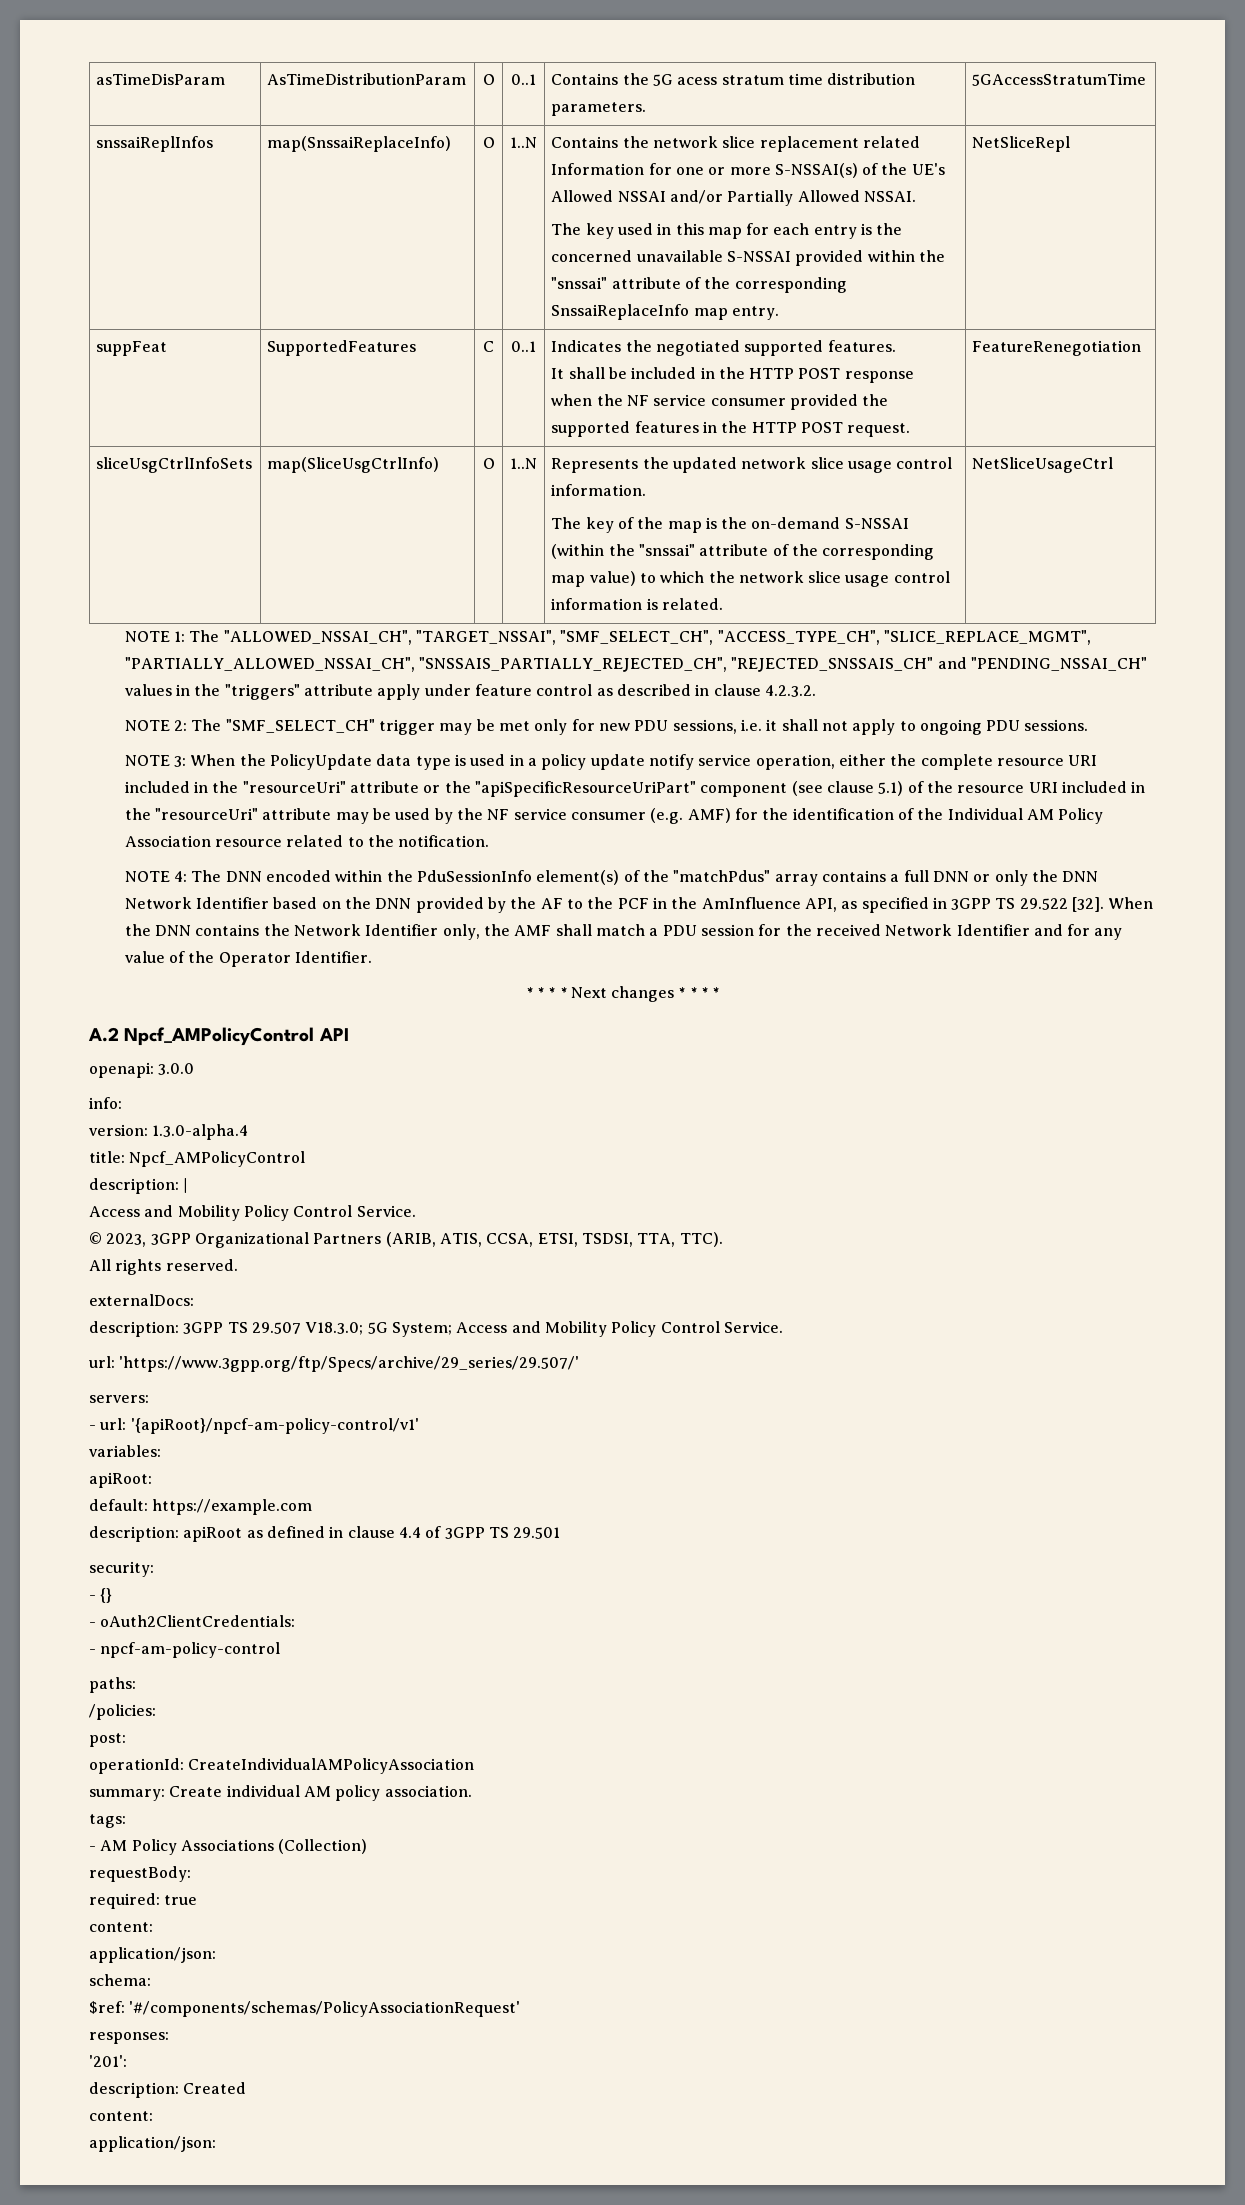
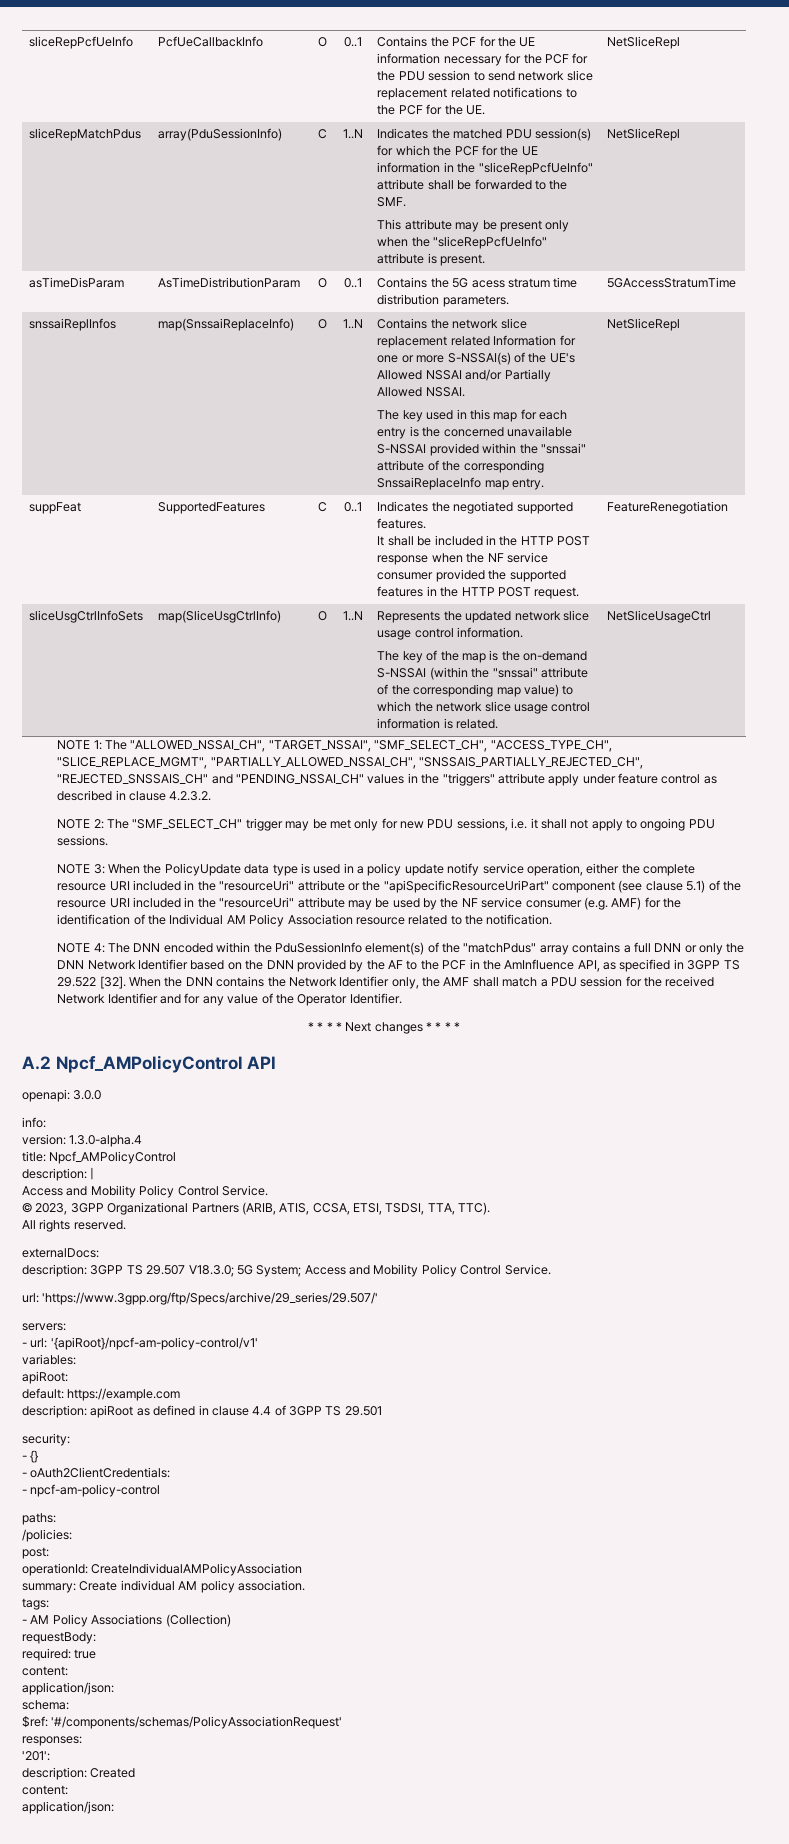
+ sliceRepPcfUeInfo | PcfUeCallbackInfo | O | 0..1 | Contains the PCF for the UE information necessary for the PCF for the PDU session to send network slice replacement related notifications to the PCF for the UE. | NetSliceRepl
+ sliceRepMatchPdus | array(PduSessionInfo) | C | 1..N | Indicates the matched PDU session(s) for which the PCF for the UE information in the "sliceRepPcfUeInfo" attribute shall be forwarded to the SMF.
+ This attribute may be present only when the "sliceRepPcfUeInfo" attribute is present. | NetSliceRepl

